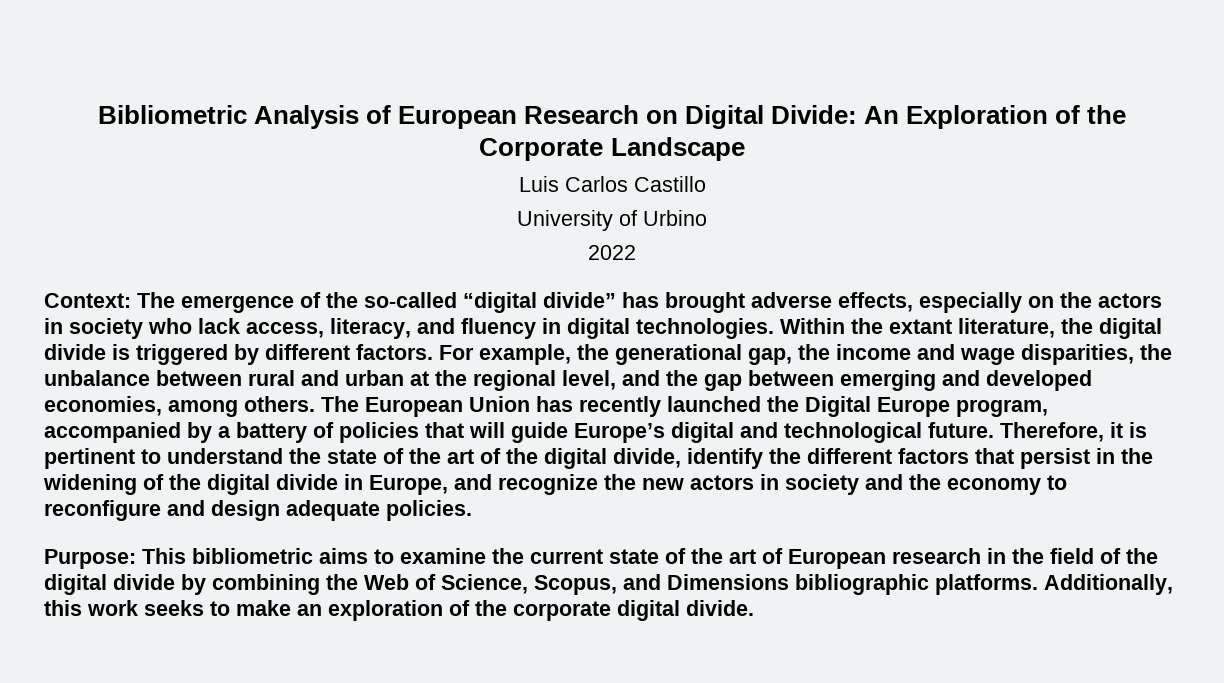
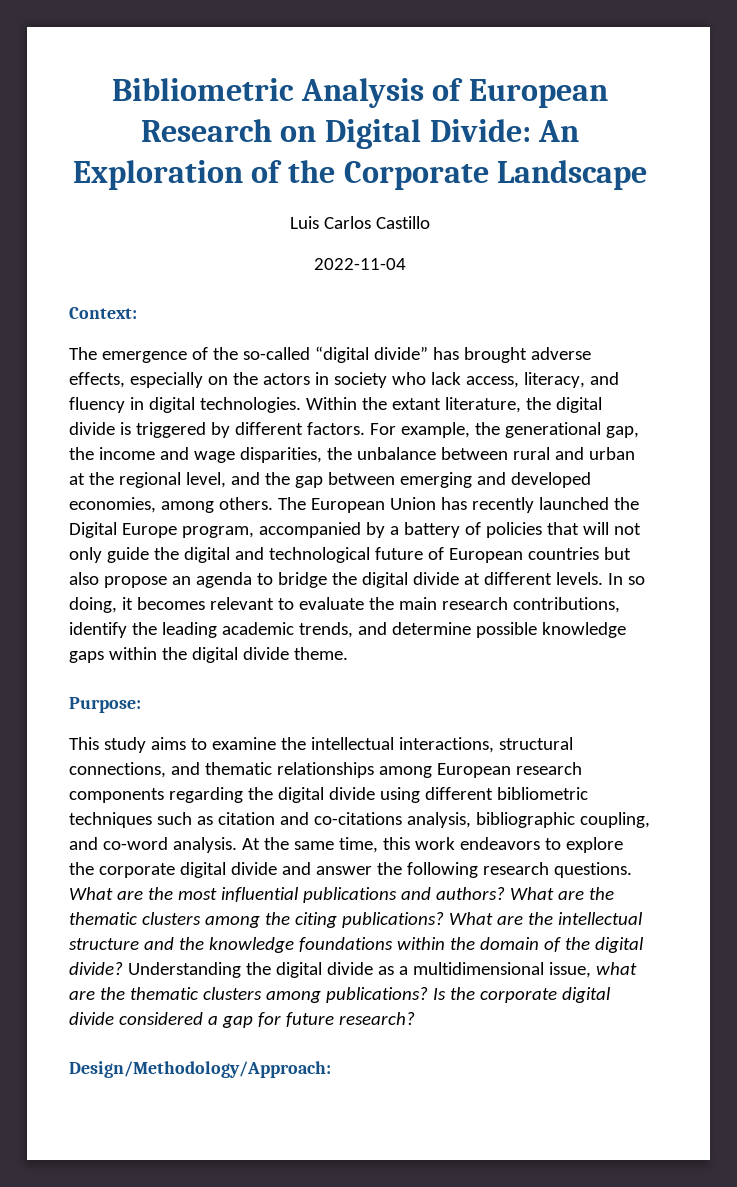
- University of Urbino
- 2022
+ 2022-11-04
- Context: The emergence of the so-called “digital divide” has brought adverse effects, especially on the actors in society who lack access, literacy, and fluency in digital technologies.
+ Context:
+ The emergence of the so-called “digital divide” has brought adverse effects, especially on the actors in society who lack access, literacy, and fluency in digital technologies.
- The European Union has recently launched the Digital Europe program, accompanied by a battery of policies that will guide Europe’s digital and technological future. Therefore, it is pertinent to understand the state of the art of the digital divide, identify the different factors that persist in the widening of the digital divide in Europe, and recognize the new actors in society and the economy to reconfigure and design adequate policies.
+ The European Union has recently launched the Digital Europe program, accompanied by a battery of policies that will not only guide the digital and technological future of European countries but also propose an agenda to bridge the digital divide at different levels. In so doing, it becomes relevant to evaluate the main research contributions, identify the leading academic trends, and determine possible knowledge gaps within the digital divide theme.
- Purpose: This bibliometric aims to examine the current state of the art of European research in the field of the digital divide by combining the Web of Science, Scopus, and Dimensions bibliographic platforms. Additionally, this work seeks to make an exploration of the corporate digital divide.
+ Purpose:
+ This study aims to examine the intellectual interactions, structural connections, and thematic relationships among European research components regarding the digital divide using different bibliometric techniques such as citation and co-citations analysis, bibliographic coupling, and co-word analysis. At the same time, this work endeavors to explore the corporate digital divide and answer the following research questions. What are the most influential publications and authors? What are the thematic clusters among the citing publications? What are the intellectual structure and the knowledge foundations within the domain of the digital divide? Understanding the digital divide as a multidimensional issue, what are the thematic clusters among publications? Is the corporate digital divide considered a gap for future research?
+ Design/Methodology/Approach:

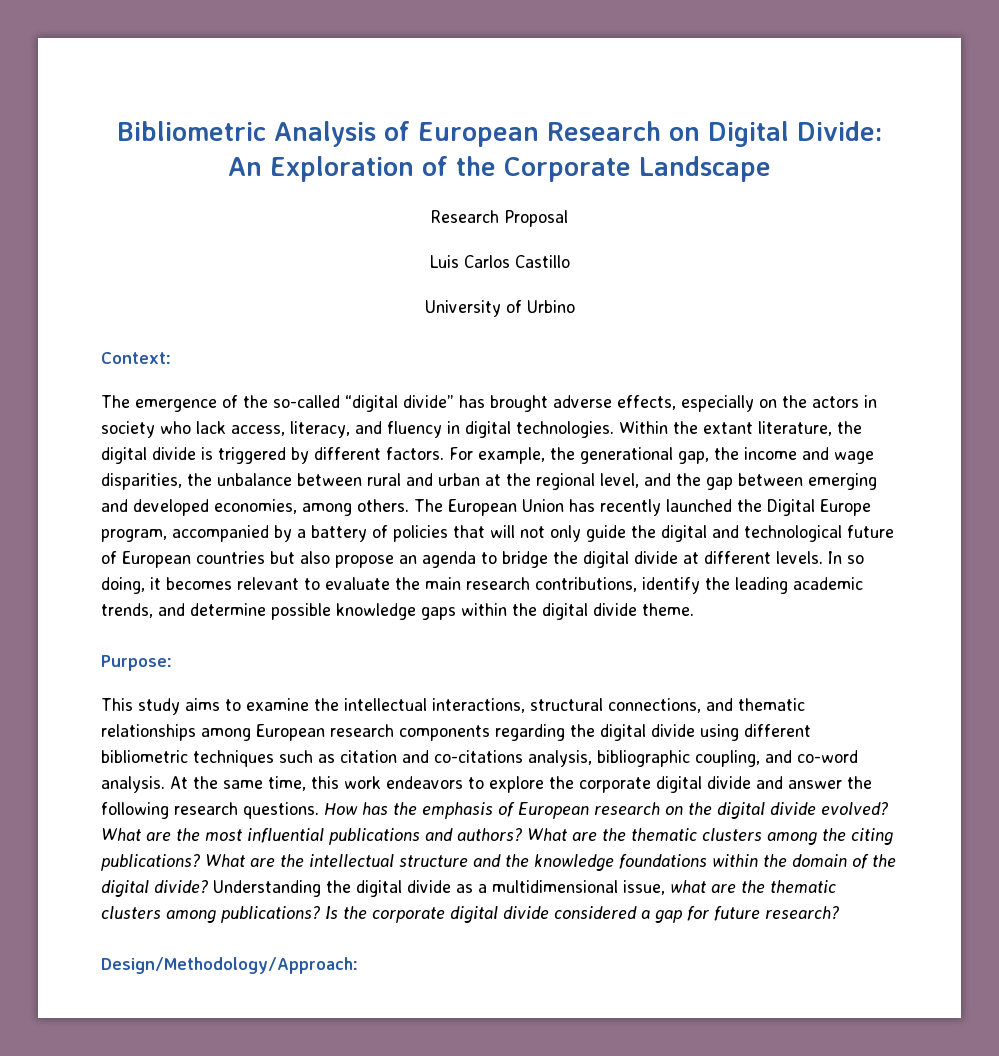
+ Research Proposal
- 2022-11-04
+ University of Urbino
+ How has the emphasis of European research on the digital divide evolved?

